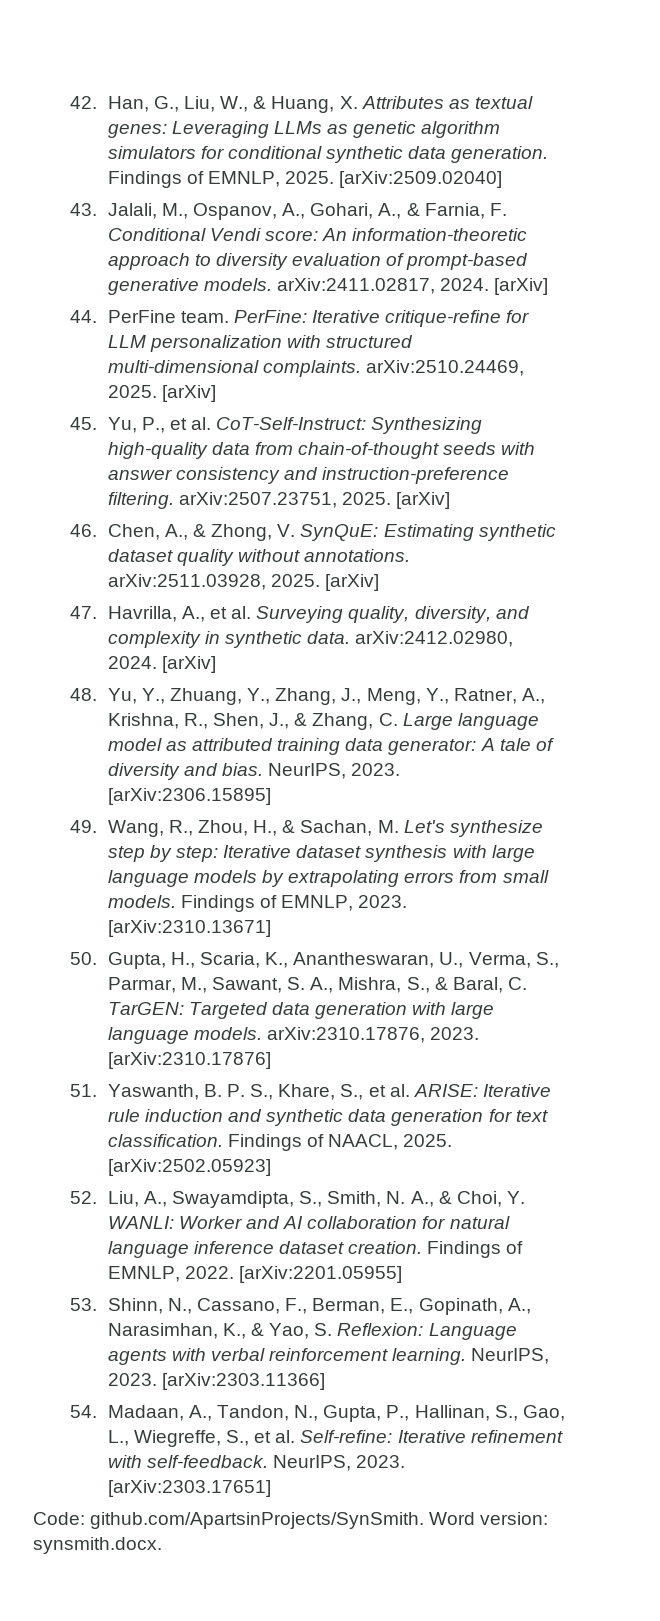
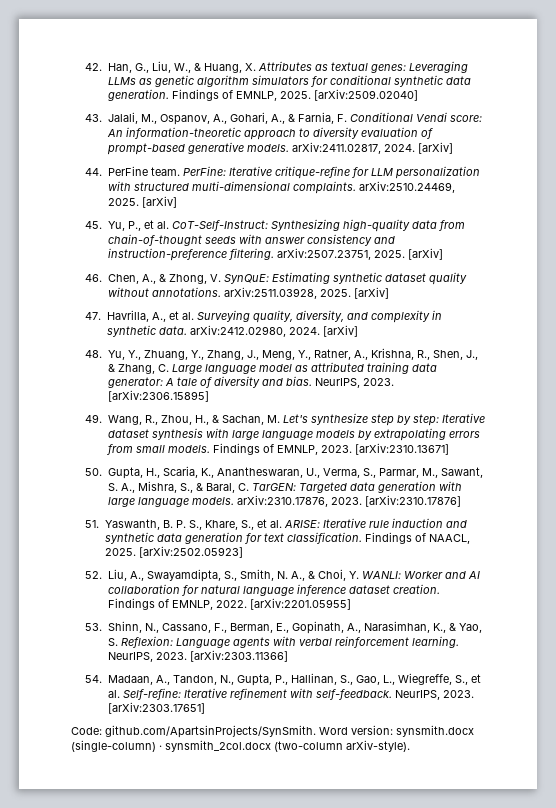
- Code: github.com/ApartsinProjects/SynSmith. Word version: synsmith.docx.
+ Code: github.com/ApartsinProjects/SynSmith. Word version: synsmith.docx (single-column) · synsmith_2col.docx (two-column arXiv-style).

